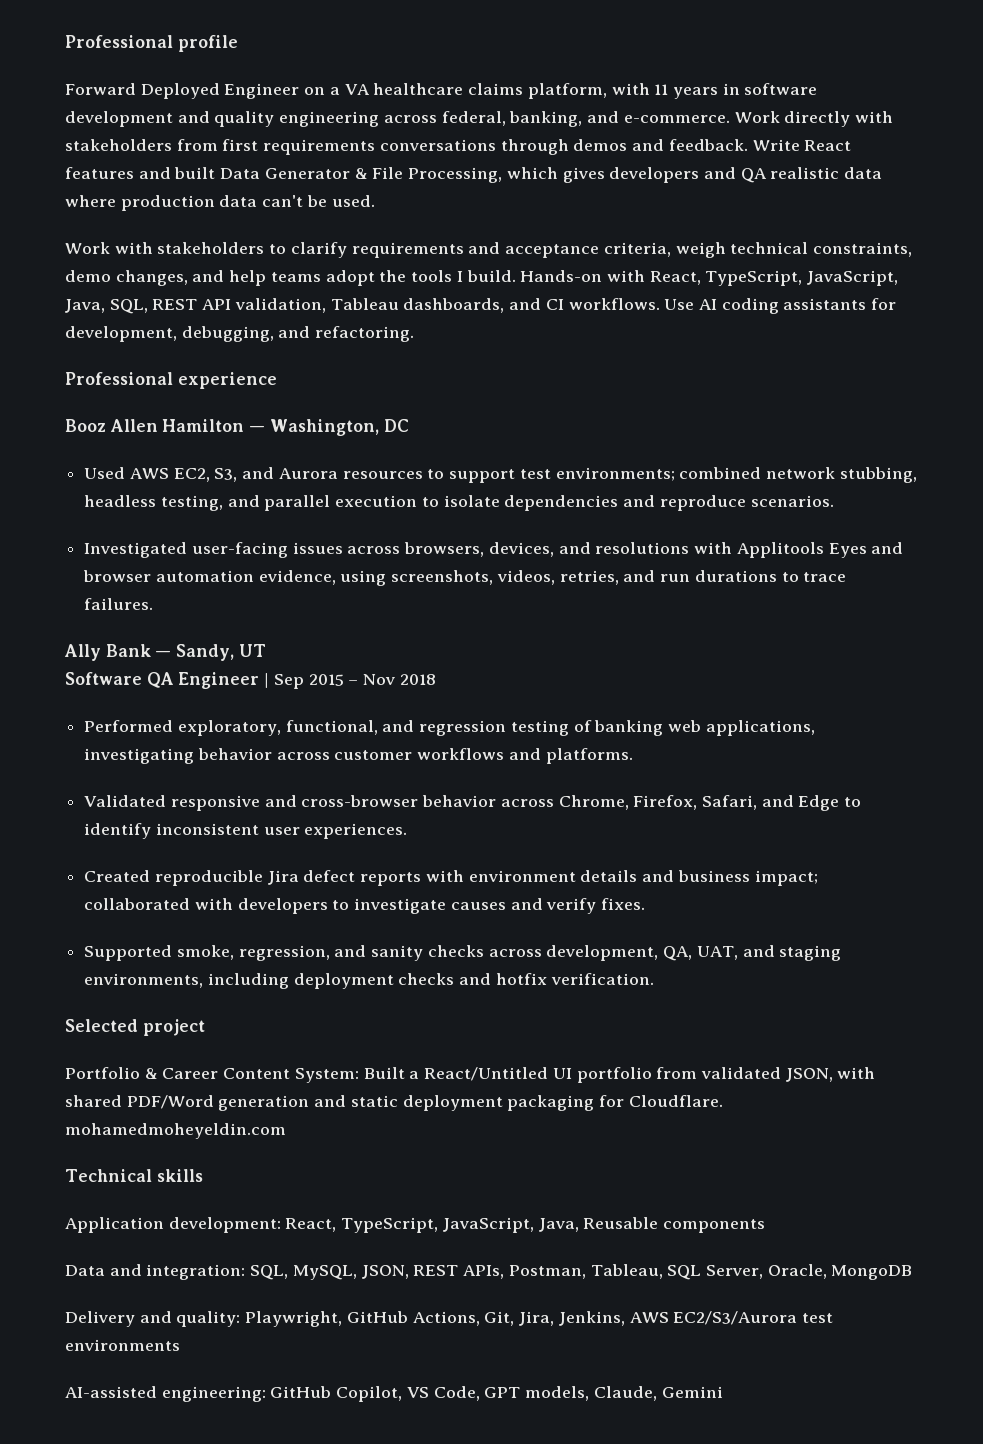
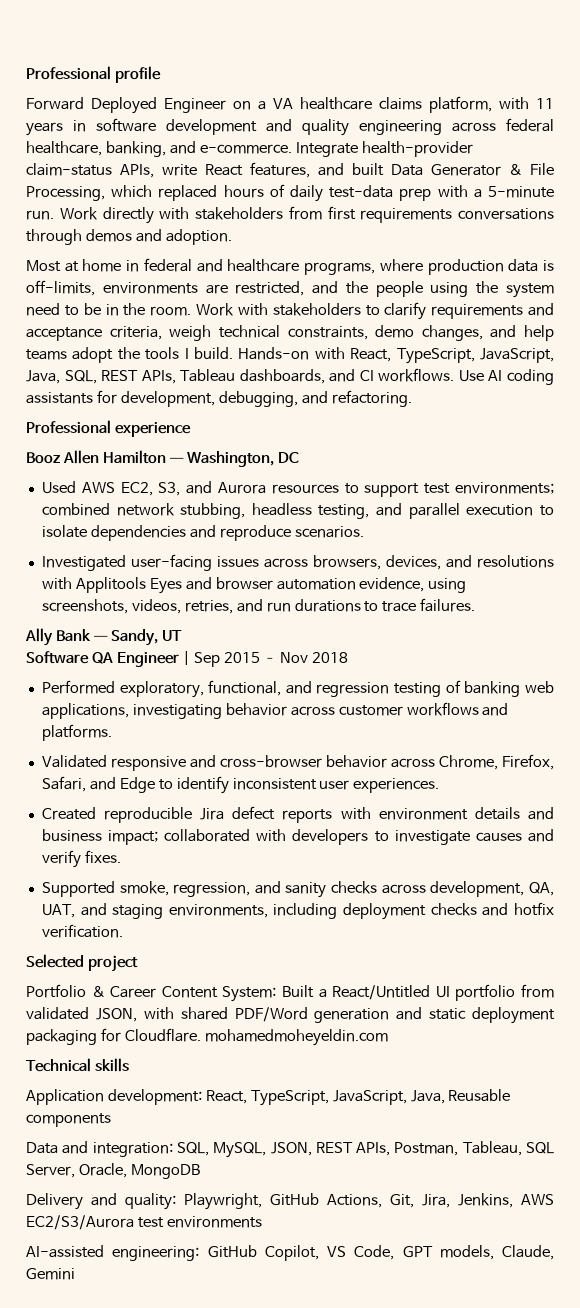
- Forward Deployed Engineer on a VA healthcare claims platform, with 11 years in software development and quality engineering across federal, banking, and e-commerce.
+ Forward Deployed Engineer on a VA healthcare claims platform, with 11 years in software development and quality engineering across federal healthcare, banking, and e-commerce.
+ Integrate health-provider claim-status APIs, write React features, and built Data Generator & File Processing, which replaced hours of daily test-data prep with a 5-minute run.
- Work directly with stakeholders from first requirements conversations through demos and feedback. Write React features and built Data Generator & File Processing, which gives developers and QA realistic data where production data can't be used.
- Work with stakeholders to clarify requirements and acceptance criteria, weigh technical constraints, demo changes, and help teams adopt the tools I build.
+ Work directly with stakeholders from first requirements conversations through demos and adoption.
+ Most at home in federal and healthcare programs, where production data is off-limits, environments are restricted, and the people using the system need to be in the room. Work with stakeholders to clarify requirements and acceptance criteria, weigh technical constraints, demo changes, and help teams adopt the tools I build.
- Hands-on with React, TypeScript, JavaScript, Java, SQL, REST API validation, Tableau dashboards, and CI workflows.
+ Hands-on with React, TypeScript, JavaScript, Java, SQL, REST APIs, Tableau dashboards, and CI workflows.

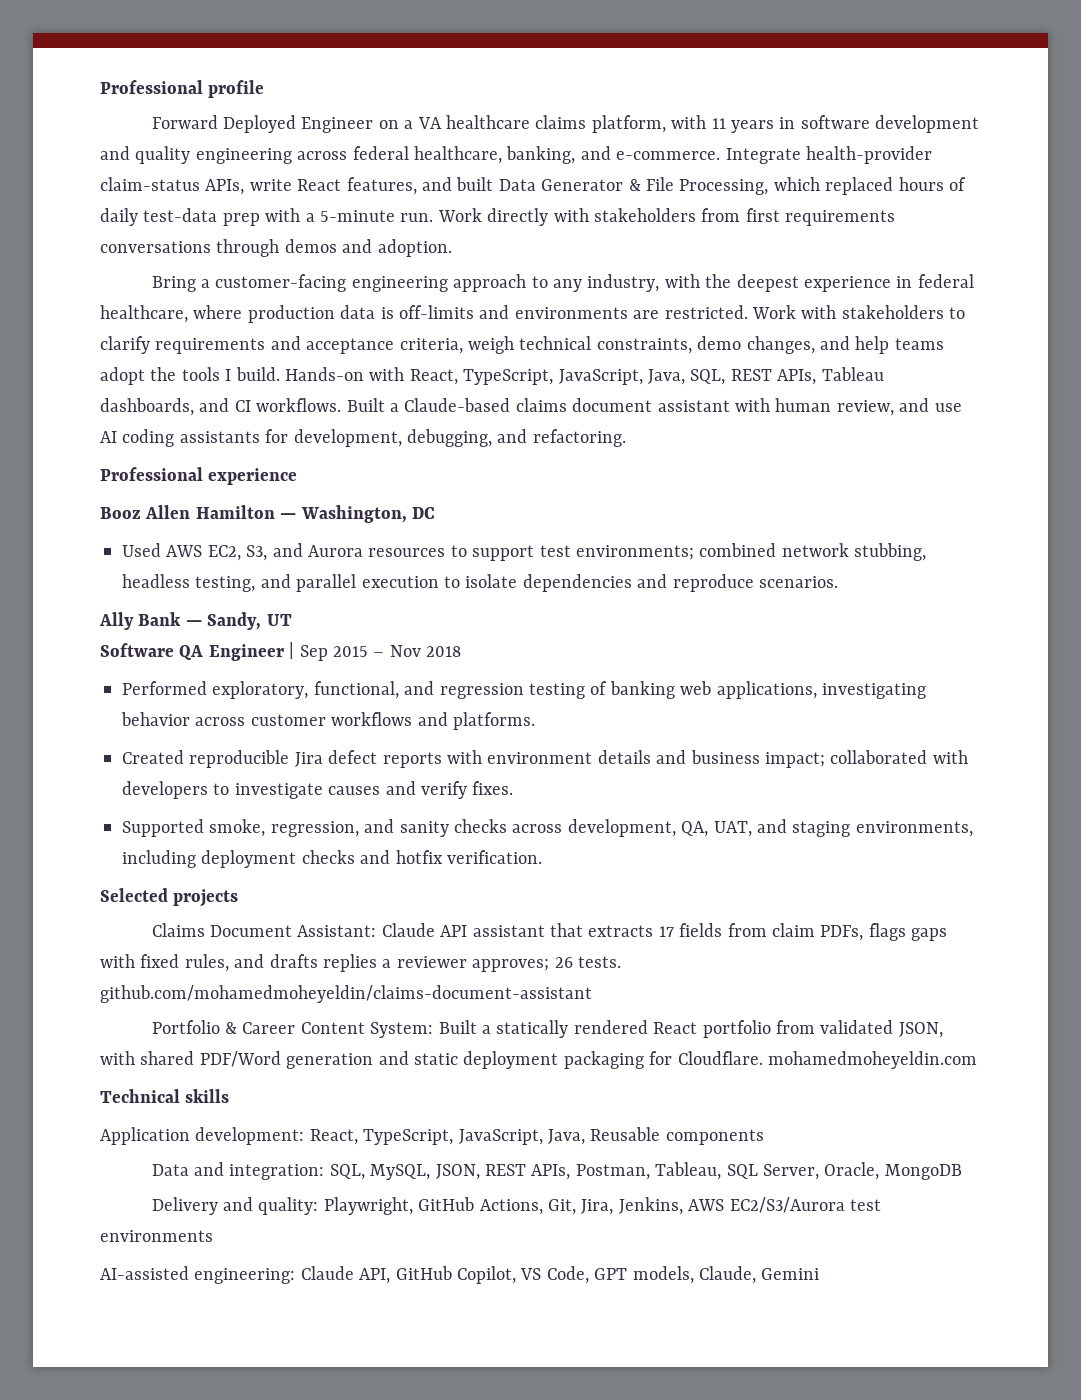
- Most at home in federal and healthcare programs, where production data is off-limits, environments are restricted, and the people using the system need to be in the room.
+ Bring a customer-facing engineering approach to any industry, with the deepest experience in federal healthcare, where production data is off-limits and environments are restricted.
- Use AI coding assistants for development, debugging, and refactoring.
+ Built a Claude-based claims document assistant with human review, and use AI coding assistants for development, debugging, and refactoring.
- Investigated user-facing issues across browsers, devices, and resolutions with Applitools Eyes and browser automation evidence, using screenshots, videos, retries, and run durations to trace failures.
- Validated responsive and cross-browser behavior across Chrome, Firefox, Safari, and Edge to identify inconsistent user experiences.
- Selected project
+ Selected projects
+ Claims Document Assistant: Claude API assistant that extracts 17 fields from claim PDFs, flags gaps with fixed rules, and drafts replies a reviewer approves; 26 tests. github.com/mohamedmoheyeldin/claims-document-assistant
- Portfolio & Career Content System: Built a React/Untitled UI portfolio from validated JSON, with shared PDF/Word generation and static deployment packaging for Cloudflare. mohamedmoheyeldin.com
+ Portfolio & Career Content System: Built a statically rendered React portfolio from validated JSON, with shared PDF/Word generation and static deployment packaging for Cloudflare. mohamedmoheyeldin.com
- AI-assisted engineering: GitHub Copilot, VS Code, GPT models, Claude, Gemini
+ AI-assisted engineering: Claude API, GitHub Copilot, VS Code, GPT models, Claude, Gemini

